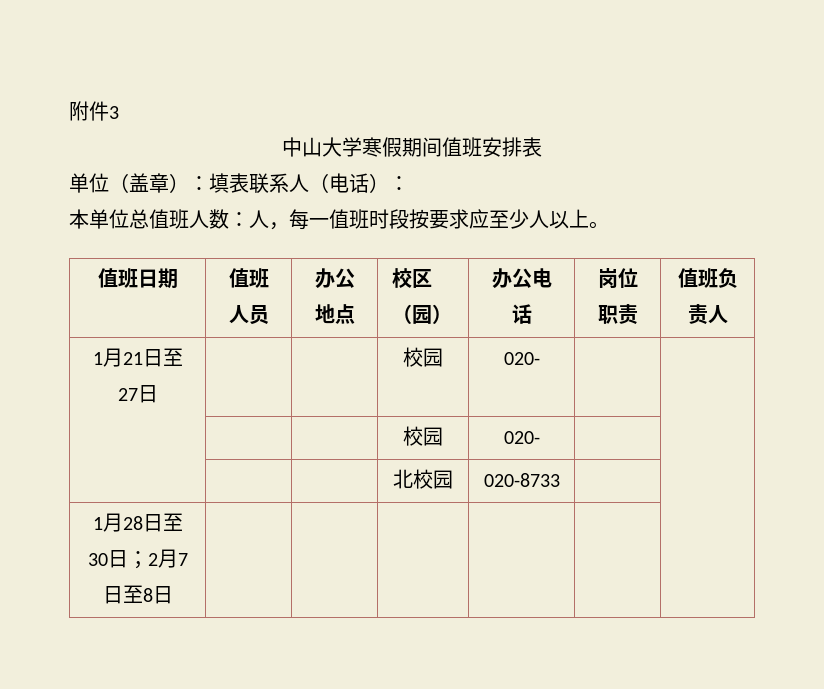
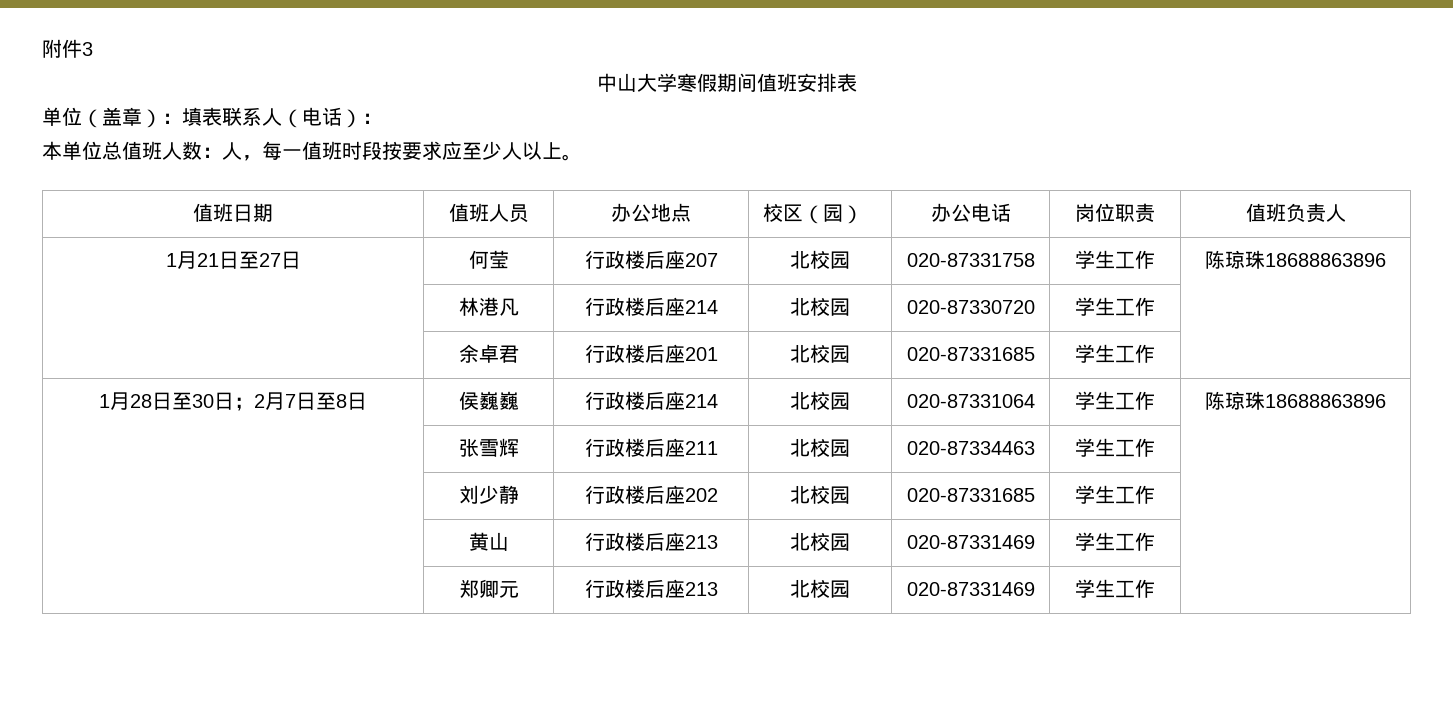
- 1月21日至27日 | | | 校园 | 020- | |
- | | | 校园 | 020- | |
- | | | 北校园 | 020-8733 | |
+ 1月21日至27日 | 何莹 | 行政楼后座207 | 北校园 | 020-87331758 | 学生工作 | 陈琼珠18688863896
+ | 林港凡 | 行政楼后座214 | 北校园 | 020-87330720 | 学生工作 |
+ | 余卓君 | 行政楼后座201 | 北校园 | 020-87331685 | 学生工作 |
- 1月28日至30日；2月7日至8日 | | | | | |
+ 1月28日至30日；2月7日至8日 | 侯巍巍 | 行政楼后座214 | 北校园 | 020-87331064 | 学生工作 | 陈琼珠18688863896
+ | 张雪辉 | 行政楼后座211 | 北校园 | 020-87334463 | 学生工作 |
+ | 刘少静 | 行政楼后座202 | 北校园 | 020-87331685 | 学生工作 |
+ | 黄山 | 行政楼后座213 | 北校园 | 020-87331469 | 学生工作 |
+ | 郑卿元 | 行政楼后座213 | 北校园 | 020-87331469 | 学生工作 |

